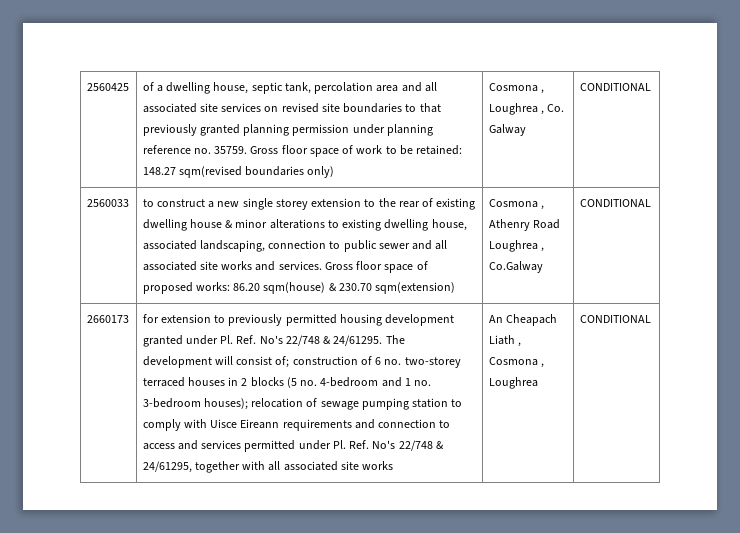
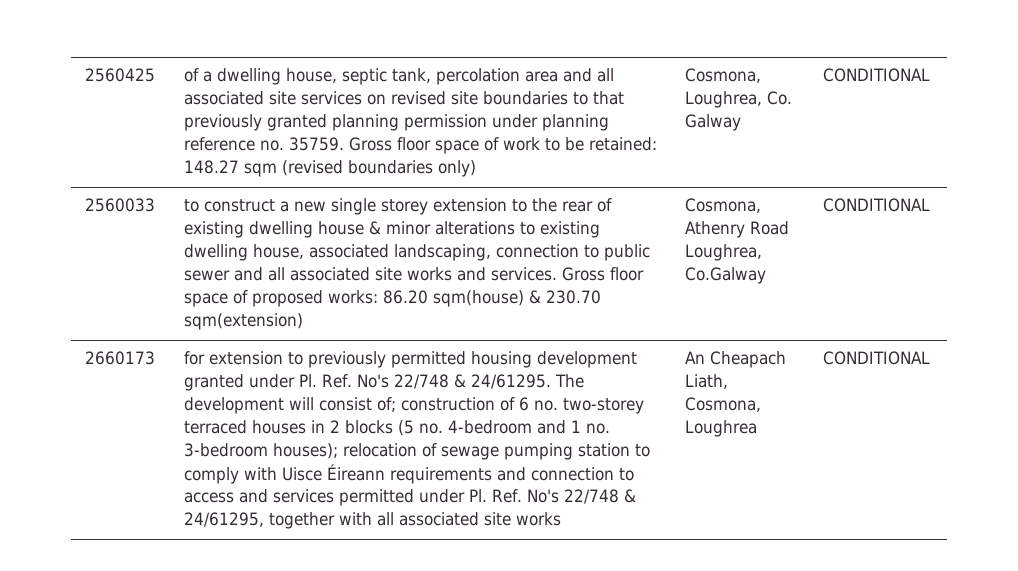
- Gross floor space of work to be retained: 148.27 sqm(revised boundaries only)
+ Gross floor space of work to be retained: 148.27 sqm (revised boundaries only)
- Cosmona , Loughrea , Co. Galway
+ Cosmona, Loughrea, Co. Galway
- Cosmona , Athenry Road Loughrea , Co.Galway
+ Cosmona, Athenry Road Loughrea, Co.Galway
- The development will consist of; construction of 6 no. two-storey terraced houses in 2 blocks (5 no. 4-bedroom and 1 no. 3-bedroom houses); relocation of sewage pumping station to comply with Uisce Eireann requirements and connection to access and services permitted under Pl. Ref. No's 22/748 & 24/61295, together with all associated site works
+ The development will consist of; construction of 6 no. two-storey terraced houses in 2 blocks (5 no. 4-bedroom and 1 no. 3-bedroom houses); relocation of sewage pumping station to comply with Uisce Éireann requirements and connection to access and services permitted under Pl. Ref. No's 22/748 & 24/61295, together with all associated site works
- An Cheapach Liath , Cosmona , Loughrea
+ An Cheapach Liath, Cosmona, Loughrea

